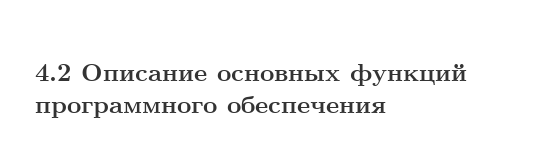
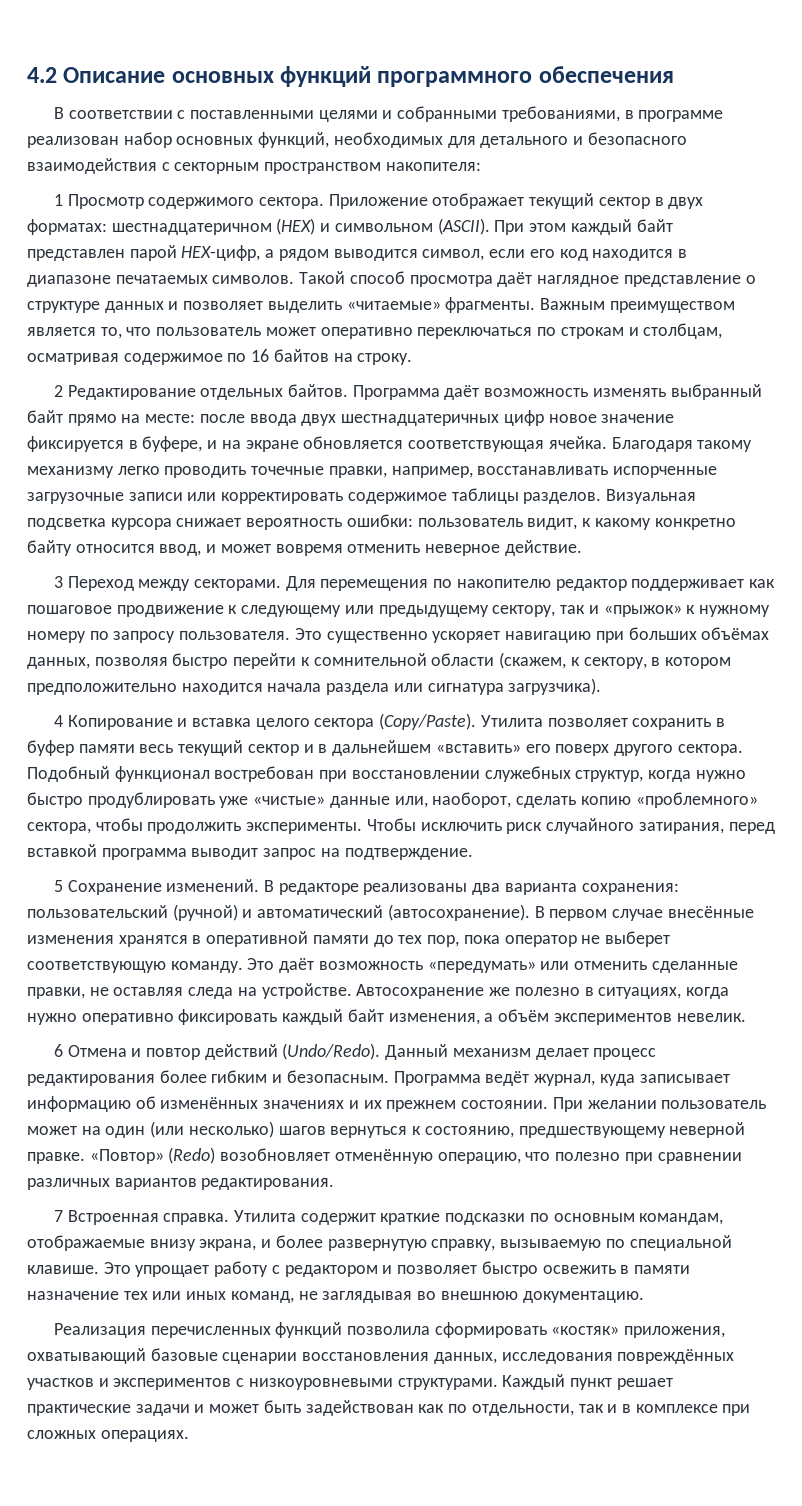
+ В соответствии с поставленными целями и собранными требованиями, в программе реализован набор основных функций, необходимых для детального и безопасного взаимодействия с секторным пространством накопителя:
+ 1 Просмотр содержимого сектора. Приложение отображает текущий сектор в двух форматах: шестнадцатеричном (HEX) и символьном (ASCII). При этом каждый байт представлен парой HEX-цифр, а рядом выводится символ, если его код находится в диапазоне печатаемых символов. Такой способ просмотра даёт наглядное представление о структуре данных и позволяет выделить «читаемые» фрагменты. Важным преимуществом является то, что пользователь может оперативно переключаться по строкам и столбцам, осматривая содержимое по 16 байтов на строку.
+ 2 Редактирование отдельных байтов. Программа даёт возможность изменять выбранный байт прямо на месте: после ввода двух шестнадцатеричных цифр новое значение фиксируется в буфере, и на экране обновляется соответствующая ячейка. Благодаря такому механизму легко проводить точечные правки, например, восстанавливать испорченные загрузочные записи или корректировать содержимое таблицы разделов. Визуальная подсветка курсора снижает вероятность ошибки: пользователь видит, к какому конкретно байту относится ввод, и может вовремя отменить неверное действие.
+ 3 Переход между секторами. Для перемещения по накопителю редактор поддерживает как пошаговое продвижение к следующему или предыдущему сектору, так и «прыжок» к нужному номеру по запросу пользователя. Это существенно ускоряет навигацию при больших объёмах данных, позволяя быстро перейти к сомнительной области (скажем, к сектору, в котором предположительно находится начала раздела или сигнатура загрузчика).
+ 4 Копирование и вставка целого сектора (Copy/Paste). Утилита позволяет сохранить в буфер памяти весь текущий сектор и в дальнейшем «вставить» его поверх другого сектора. Подобный функционал востребован при восстановлении служебных структур, когда нужно быстро продублировать уже «чистые» данные или, наоборот, сделать копию «проблемного» сектора, чтобы продолжить эксперименты. Чтобы исключить риск случайного затирания, перед вставкой программа выводит запрос на подтверждение.
+ 5 Сохранение изменений. В редакторе реализованы два варианта сохранения: пользовательский (ручной) и автоматический (автосохранение). В первом случае внесённые изменения хранятся в оперативной памяти до тех пор, пока оператор не выберет соответствующую команду. Это даёт возможность «передумать» или отменить сделанные правки, не оставляя следа на устройстве. Автосохранение же полезно в ситуациях, когда нужно оперативно фиксировать каждый байт изменения, а объём экспериментов невелик.
+ 6 Отмена и повтор действий (Undo/Redo). Данный механизм делает процесс редактирования более гибким и безопасным. Программа ведёт журнал, куда записывает информацию об изменённых значениях и их прежнем состоянии. При желании пользователь может на один (или несколько) шагов вернуться к состоянию, предшествующему неверной правке. «Повтор» (Redo) возобновляет отменённую операцию, что полезно при сравнении различных вариантов редактирования.
+ 7 Встроенная справка. Утилита содержит краткие подсказки по основным командам, отображаемые внизу экрана, и более развернутую справку, вызываемую по специальной клавише. Это упрощает работу с редактором и позволяет быстро освежить в памяти назначение тех или иных команд, не заглядывая во внешнюю документацию.
+ Реализация перечисленных функций позволила сформировать «костяк» приложения, охватывающий базовые сценарии восстановления данных, исследования повреждённых участков и экспериментов с низкоуровневыми структурами. Каждый пункт решает практические задачи и может быть задействован как по отдельности, так и в комплексе при сложных операциях.

